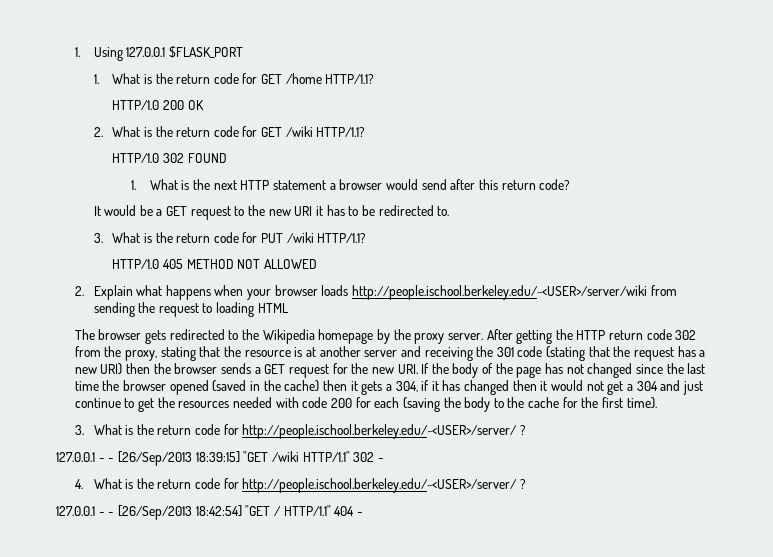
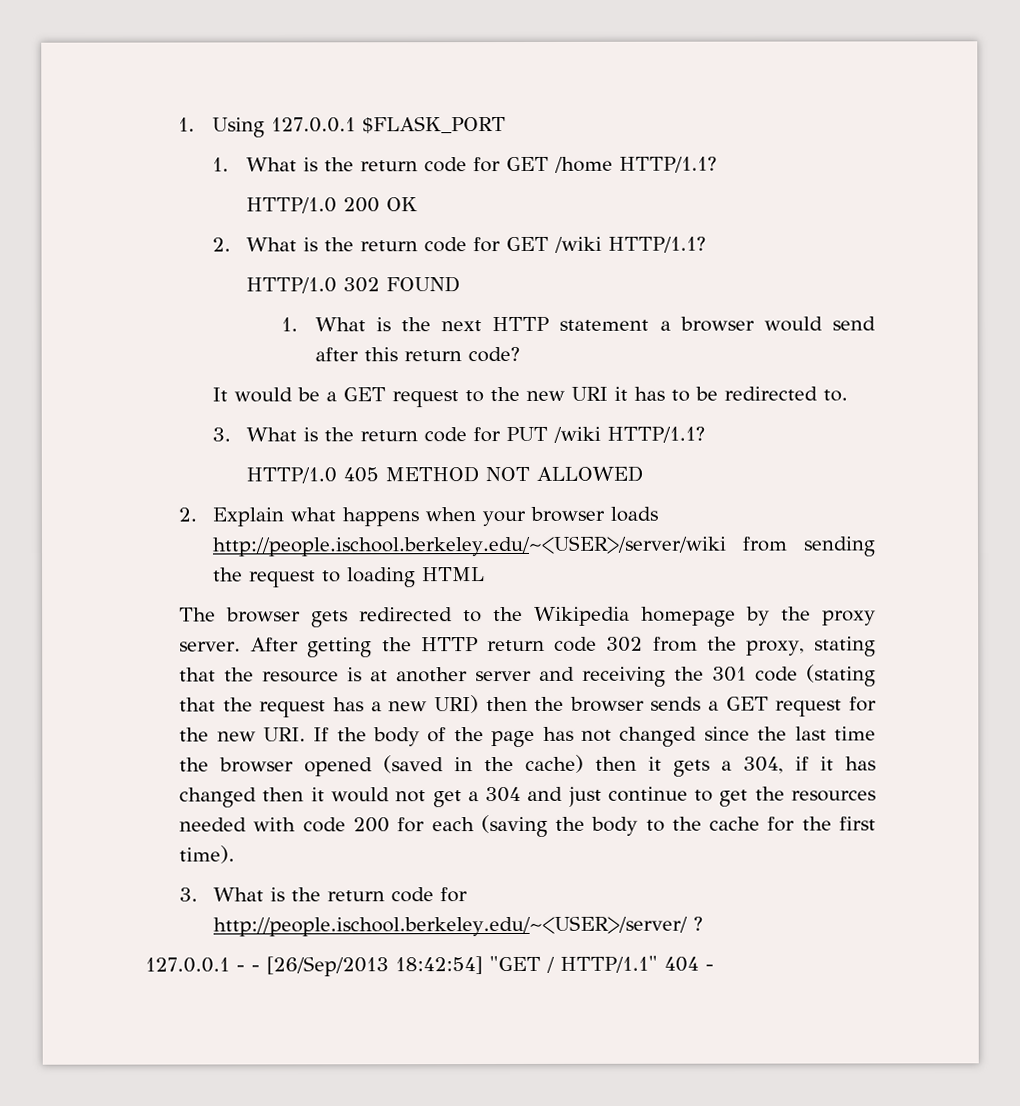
- 127.0.0.1 - - [26/Sep/2013 18:39:15] "GET /wiki HTTP/1.1" 302 -
- 4. What is the return code for http://people.ischool.berkeley.edu/~<USER>/server/ ?

